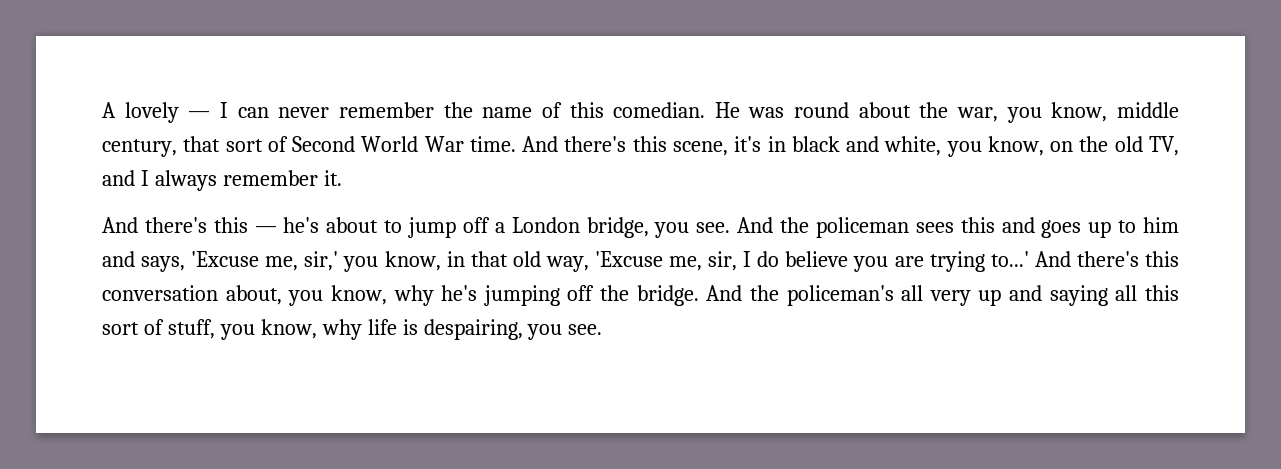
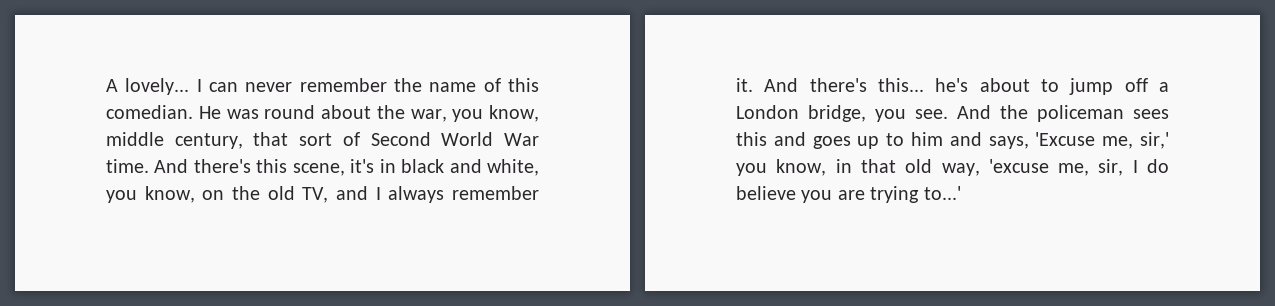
- A lovely — I can never remember the name of this comedian.
+ A lovely... I can never remember the name of this comedian.
- And there's this scene, it's in black and white, you know, on the old TV, and I always remember it.
- And there's this — he's about to jump off a London bridge, you see.
+ And there's this scene, it's in black and white, you know, on the old TV, and I always remember it. And there's this... he's about to jump off a London bridge, you see.
- And the policeman sees this and goes up to him and says, 'Excuse me, sir,' you know, in that old way, 'Excuse me, sir, I do believe you are trying to...' And there's this conversation about, you know, why he's jumping off the bridge. And the policeman's all very up and saying all this sort of stuff, you know, why life is despairing, you see.
+ And the policeman sees this and goes up to him and says, 'Excuse me, sir,' you know, in that old way, 'excuse me, sir, I do believe you are trying to...'

